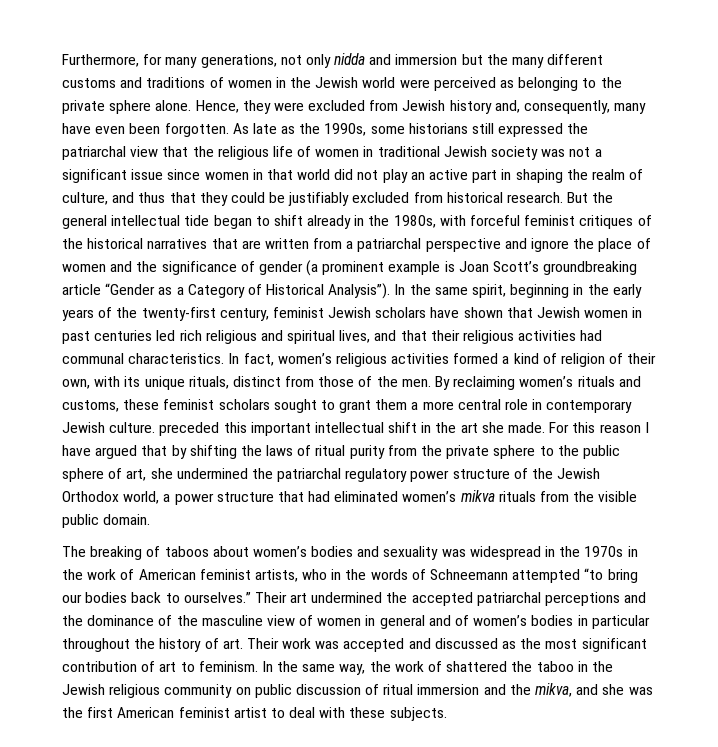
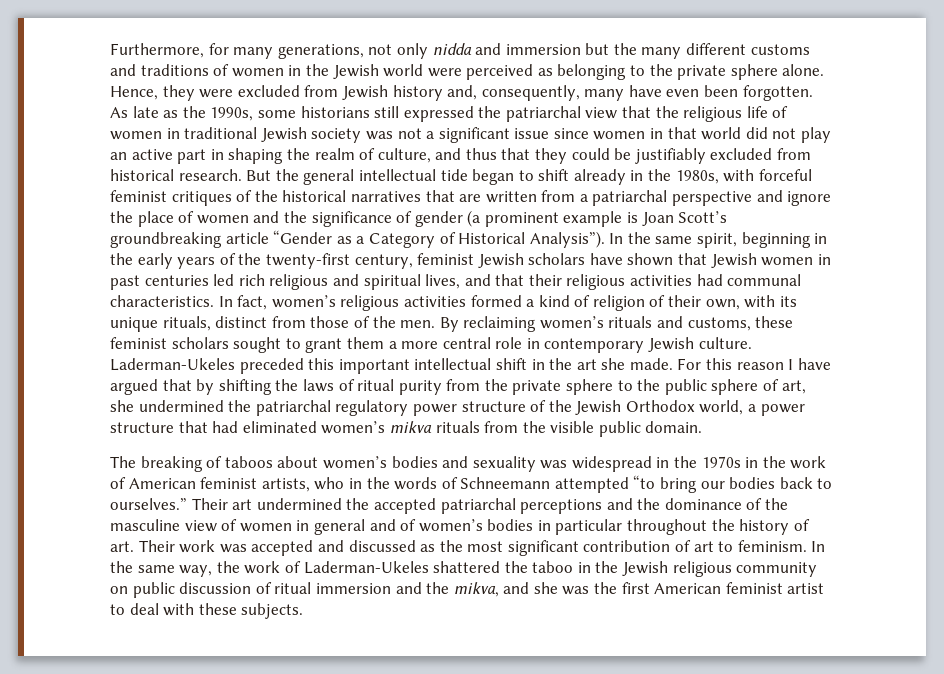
- By reclaiming women’s rituals and customs, these feminist scholars sought to grant them a more central role in contemporary Jewish culture. preceded this important intellectual shift in the art she made.
+ By reclaiming women’s rituals and customs, these feminist scholars sought to grant them a more central role in contemporary Jewish culture. Laderman-Ukeles preceded this important intellectual shift in the art she made.
- In the same way, the work of shattered the taboo in the Jewish religious community on public discussion of ritual immersion and the mikva, and she was the first American feminist artist to deal with these subjects.
+ In the same way, the work of Laderman-Ukeles shattered the taboo in the Jewish religious community on public discussion of ritual immersion and the mikva, and she was the first American feminist artist to deal with these subjects.

